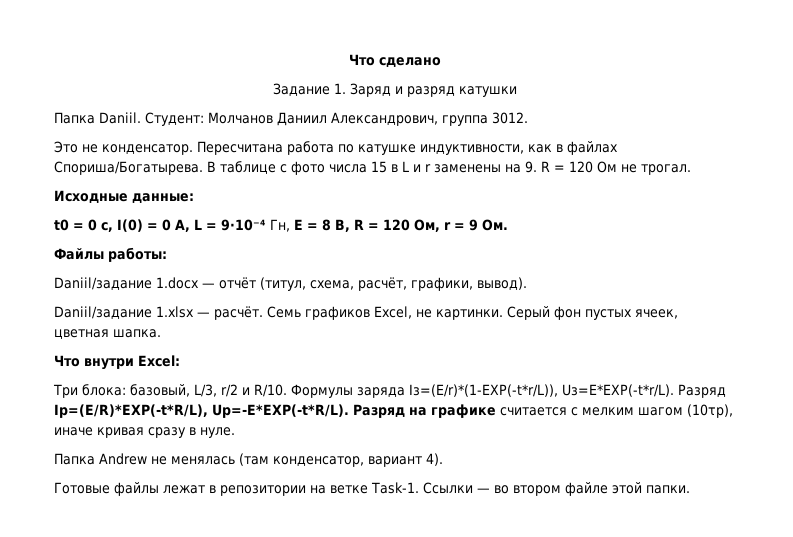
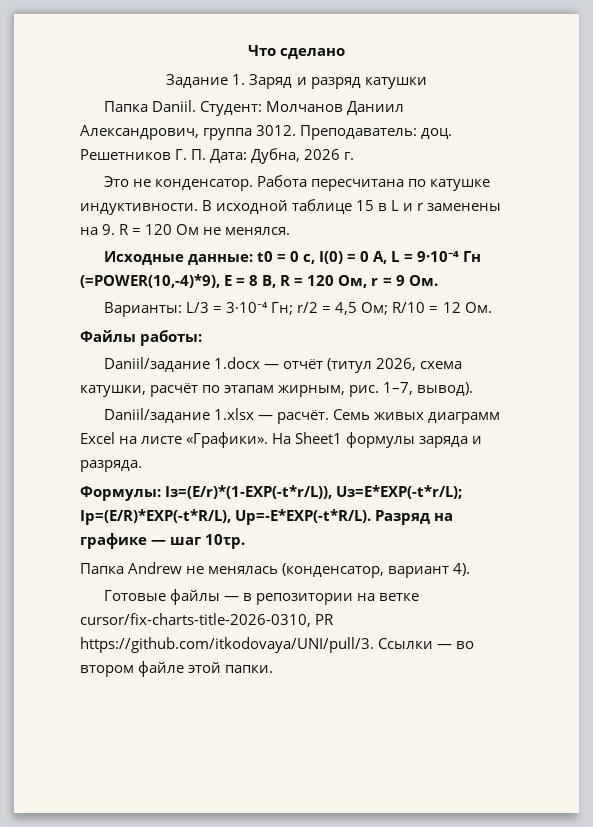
- Студент: Молчанов Даниил Александрович, группа 3012.
- Это не конденсатор. Пересчитана работа по катушке индуктивности, как в файлах Спориша/Богатырева. В таблице с фото числа 15 в L и r заменены на 9. R = 120 Ом не трогал.
+ Студент: Молчанов Даниил Александрович, группа 3012. Преподаватель: доц. Решетников Г. П. Дата: Дубна, 2026 г.
+ Это не конденсатор. Работа пересчитана по катушке индуктивности. В исходной таблице 15 в L и r заменены на 9. R = 120 Ом не менялся.
- Исходные данные:
- t0 = 0 с, I(0) = 0 А, L = 9·10⁻⁴ Гн, E = 8 В, R = 120 Ом, r = 9 Ом.
+ Исходные данные: t0 = 0 с, I(0) = 0 А, L = 9·10⁻⁴ Гн (=POWER(10,-4)*9), E = 8 В, R = 120 Ом, r = 9 Ом.
+ Варианты: L/3 = 3·10⁻⁴ Гн; r/2 = 4,5 Ом; R/10 = 12 Ом.
- Daniil/задание 1.docx — отчёт (титул, схема, расчёт, графики, вывод).
+ Daniil/задание 1.docx — отчёт (титул 2026, схема катушки, расчёт по этапам жирным, рис. 1–7, вывод).
- Семь графиков Excel, не картинки. Серый фон пустых ячеек, цветная шапка.
- Что внутри Excel:
- Три блока: базовый, L/3, r/2 и R/10. Формулы заряда Iз=(E/r)*(1-EXP(-t*r/L)), Uз=E*EXP(-t*r/L). Разряд Iр=(E/R)*EXP(-t*R/L), Uр=-E*EXP(-t*R/L).
+ Семь живых диаграмм Excel на листе «Графики». На Sheet1 формулы заряда и разряда.
+ Формулы: Iз=(E/r)*(1-EXP(-t*r/L)), Uз=E*EXP(-t*r/L); Iр=(E/R)*EXP(-t*R/L), Uр=-E*EXP(-t*R/L).
- Разряд на графике считается с мелким шагом (10τр), иначе кривая сразу в нуле.
+ Разряд на графике — шаг 10τр.
- Папка Andrew не менялась (там конденсатор, вариант 4).
+ Папка Andrew не менялась (конденсатор, вариант 4).
- Готовые файлы лежат в репозитории на ветке Task-1. Ссылки — во втором файле этой папки.
+ Готовые файлы — в репозитории на ветке cursor/fix-charts-title-2026-0310, PR https://github.com/itkodovaya/UNI/pull/3. Ссылки — во втором файле этой папки.

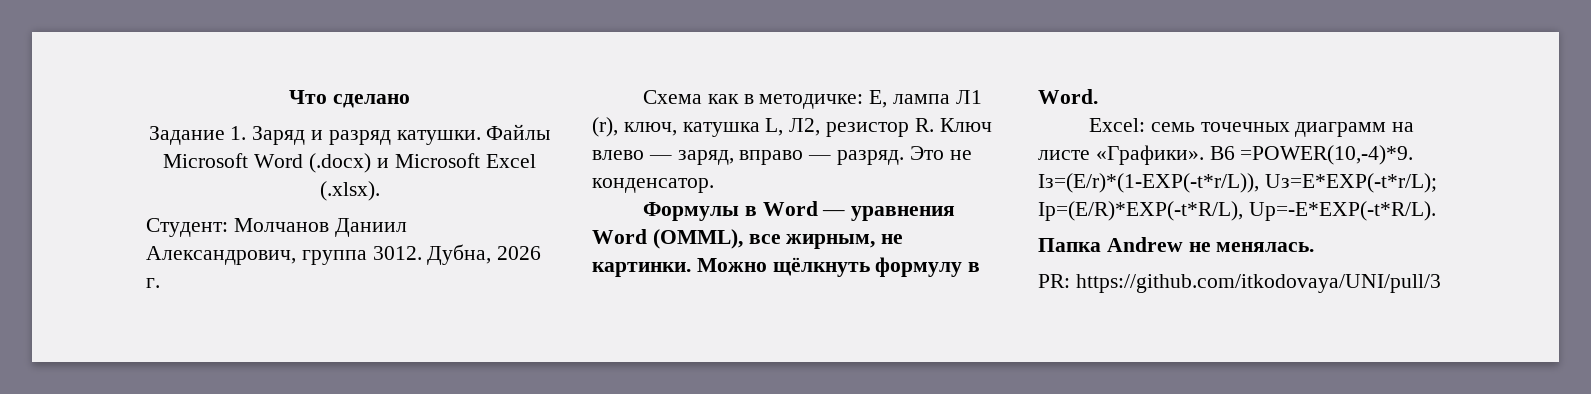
- Задание 1. Заряд и разряд катушки
- Папка Daniil. Студент: Молчанов Даниил Александрович, группа 3012.
+ Задание 1. Заряд и разряд катушки. Файлы Microsoft Word (.docx) и Microsoft Excel (.xlsx).
+ Студент: Молчанов Даниил Александрович, группа 3012.
- Преподаватель: доц. Решетников Г. П. Дата: Дубна, 2026 г.
- Это не конденсатор. Работа пересчитана по катушке индуктивности. В исходной таблице 15 в L и r заменены на 9. R = 120 Ом не менялся.
- Исходные данные: t0 = 0 с, I(0) = 0 А, L = 9·10⁻⁴ Гн (=POWER(10,-4)*9), E = 8 В, R = 120 Ом, r = 9 Ом.
- Варианты: L/3 = 3·10⁻⁴ Гн; r/2 = 4,5 Ом; R/10 = 12 Ом.
- Файлы работы:
- Daniil/задание 1.docx — отчёт (титул 2026, схема катушки, расчёт по этапам жирным, рис. 1–7, вывод).
- Daniil/задание 1.xlsx — расчёт. Семь живых диаграмм Excel на листе «Графики». На Sheet1 формулы заряда и разряда.
- Формулы: Iз=(E/r)*(1-EXP(-t*r/L)), Uз=E*EXP(-t*r/L); Iр=(E/R)*EXP(-t*R/L), Uр=-E*EXP(-t*R/L). Разряд на графике — шаг 10τр.
- Папка Andrew не менялась (конденсатор, вариант 4).
- Готовые файлы — в репозитории на ветке cursor/fix-charts-title-2026-0310, PR https://github.com/itkodovaya/UNI/pull/3. Ссылки — во втором файле этой папки.
+ Дубна, 2026 г.
+ Схема как в методичке: E, лампа Л1 (r), ключ, катушка L, Л2, резистор R. Ключ влево — заряд, вправо — разряд. Это не конденсатор.
+ Формулы в Word — уравнения Word (OMML), все жирным, не картинки. Можно щёлкнуть формулу в Word.
+ Excel: семь точечных диаграмм на листе «Графики». B6 =POWER(10,-4)*9. Iз=(E/r)*(1-EXP(-t*r/L)), Uз=E*EXP(-t*r/L); Iр=(E/R)*EXP(-t*R/L), Uр=-E*EXP(-t*R/L).
+ Папка Andrew не менялась.
+ PR: https://github.com/itkodovaya/UNI/pull/3

